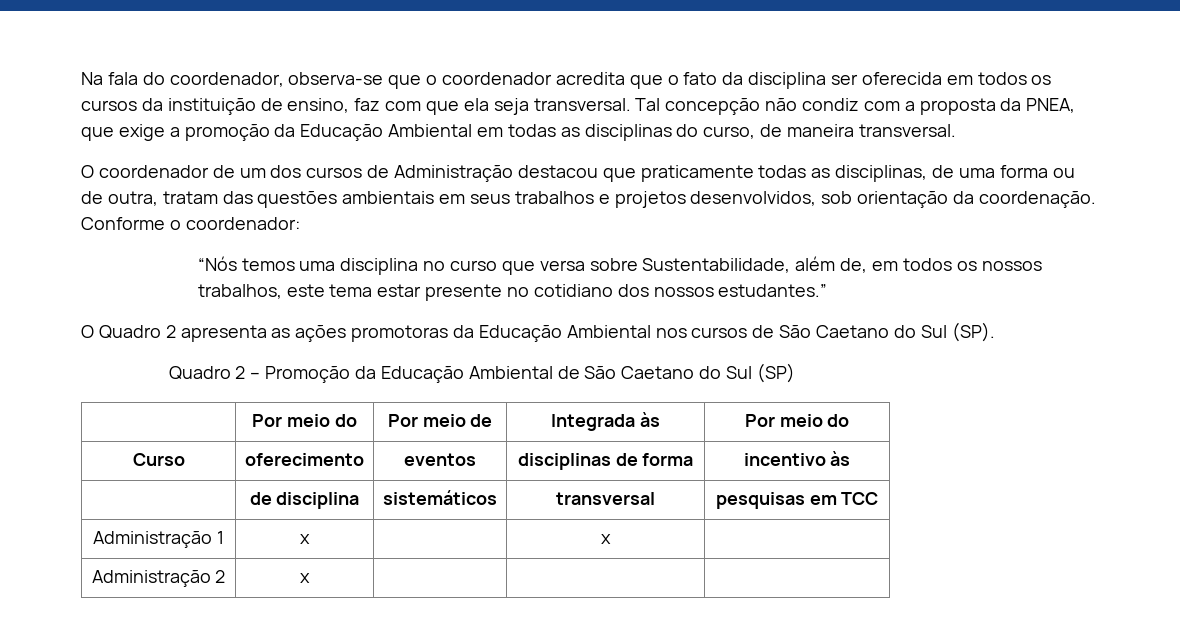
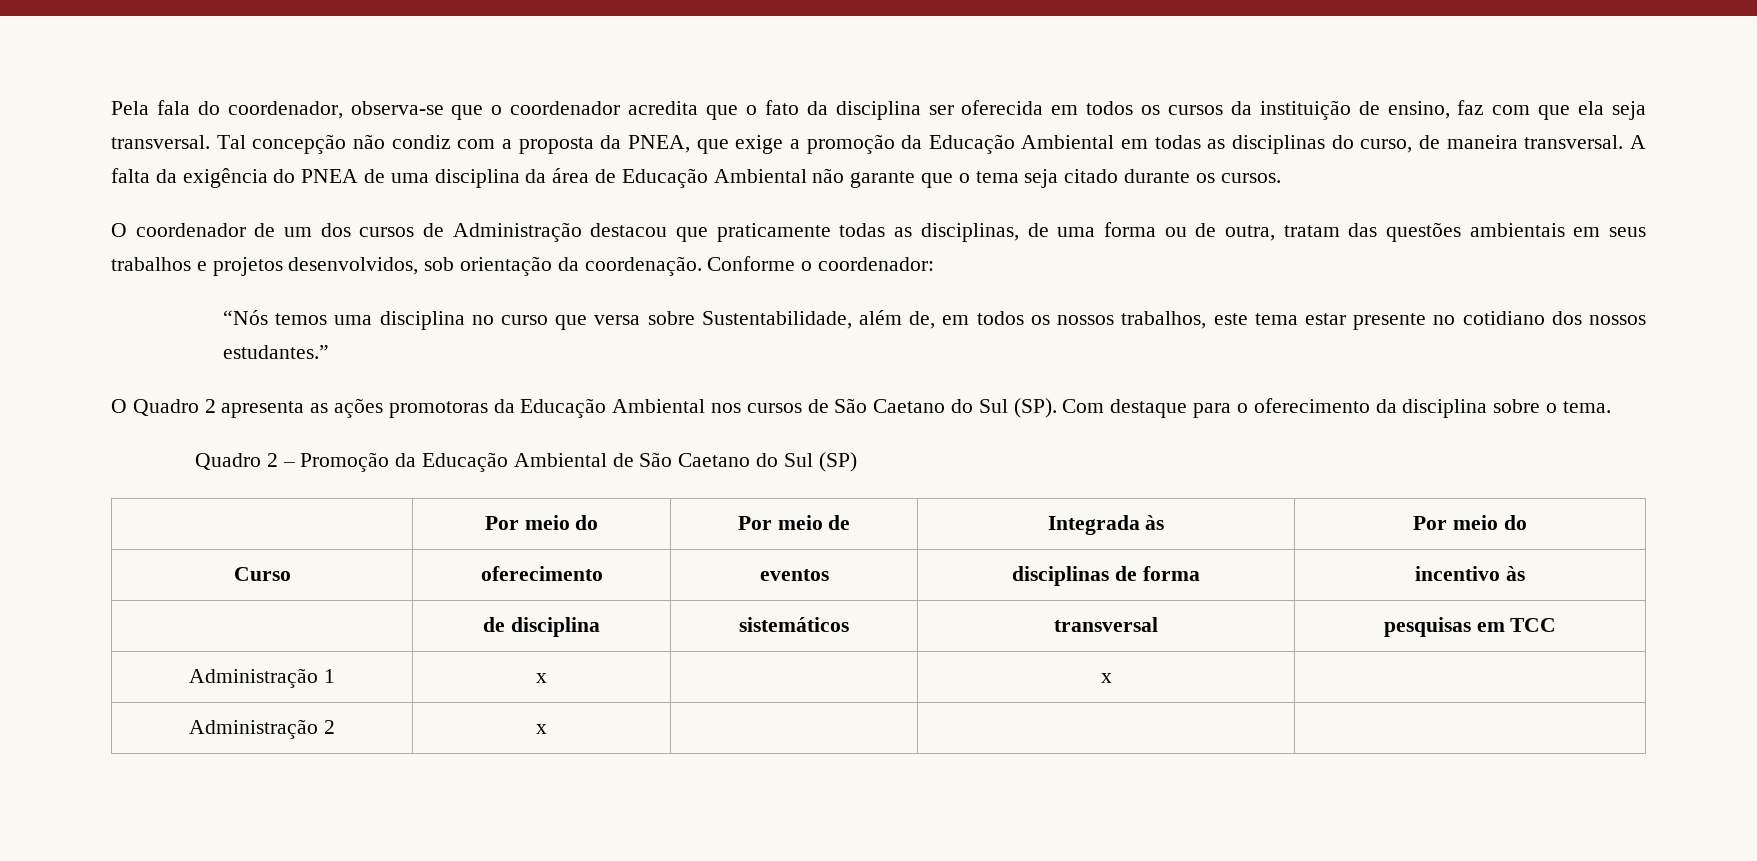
- Na fala do coordenador, observa-se que o coordenador acredita que o fato da disciplina ser oferecida em todos os cursos da instituição de ensino, faz com que ela seja transversal.
+ Pela fala do coordenador, observa-se que o coordenador acredita que o fato da disciplina ser oferecida em todos os cursos da instituição de ensino, faz com que ela seja transversal.
+ A falta da exigência do PNEA de uma disciplina da área de Educação Ambiental não garante que o tema seja citado durante os cursos.
- O Quadro 2 apresenta as ações promotoras da Educação Ambiental nos cursos de São Caetano do Sul (SP).
+ O Quadro 2 apresenta as ações promotoras da Educação Ambiental nos cursos de São Caetano do Sul (SP). Com destaque para o oferecimento da disciplina sobre o tema.

